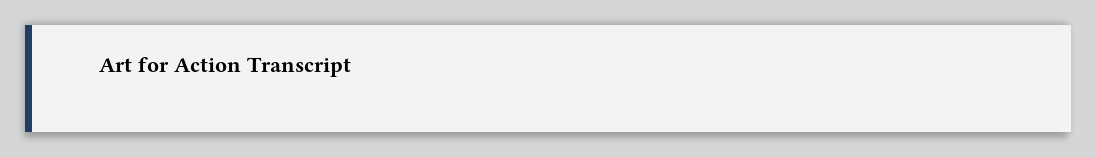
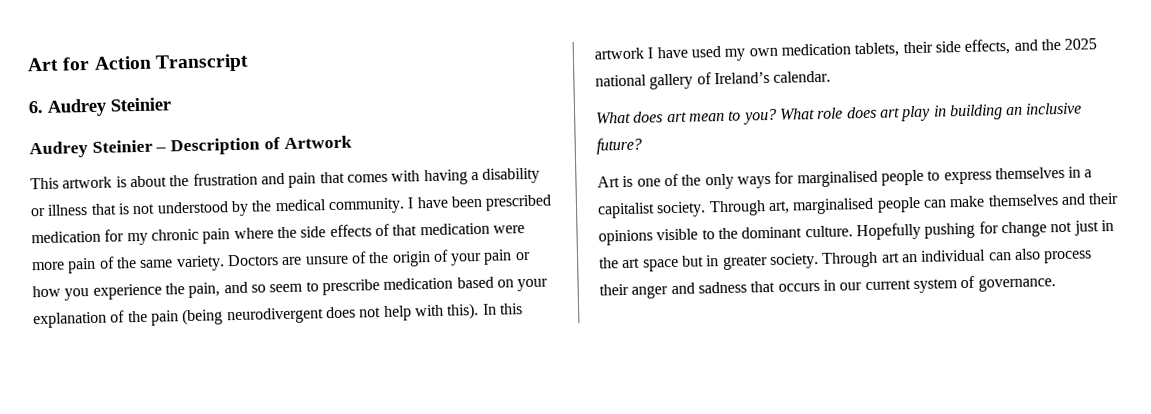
+ 6. Audrey Steinier
+ Audrey Steinier – Description of Artwork
+ This artwork is about the frustration and pain that comes with having a disability or illness that is not understood by the medical community. I have been prescribed medication for my chronic pain where the side effects of that medication were more pain of the same variety. Doctors are unsure of the origin of your pain or how you experience the pain, and so seem to prescribe medication based on your explanation of the pain (being neurodivergent does not help with this). In this artwork I have used my own medication tablets, their side effects, and the 2025 national gallery of Ireland’s calendar.
+ What does art mean to you? What role does art play in building an inclusive future?
+ Art is one of the only ways for marginalised people to express themselves in a capitalist society. Through art, marginalised people can make themselves and their opinions visible to the dominant culture. Hopefully pushing for change not just in the art space but in greater society. Through art an individual can also process their anger and sadness that occurs in our current system of governance.

